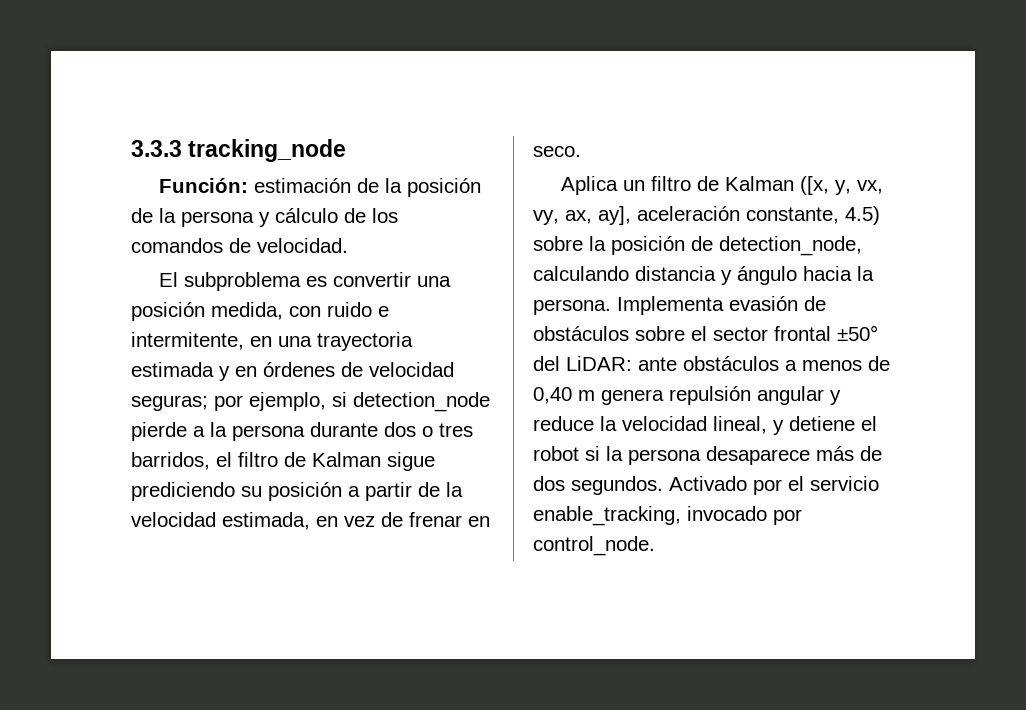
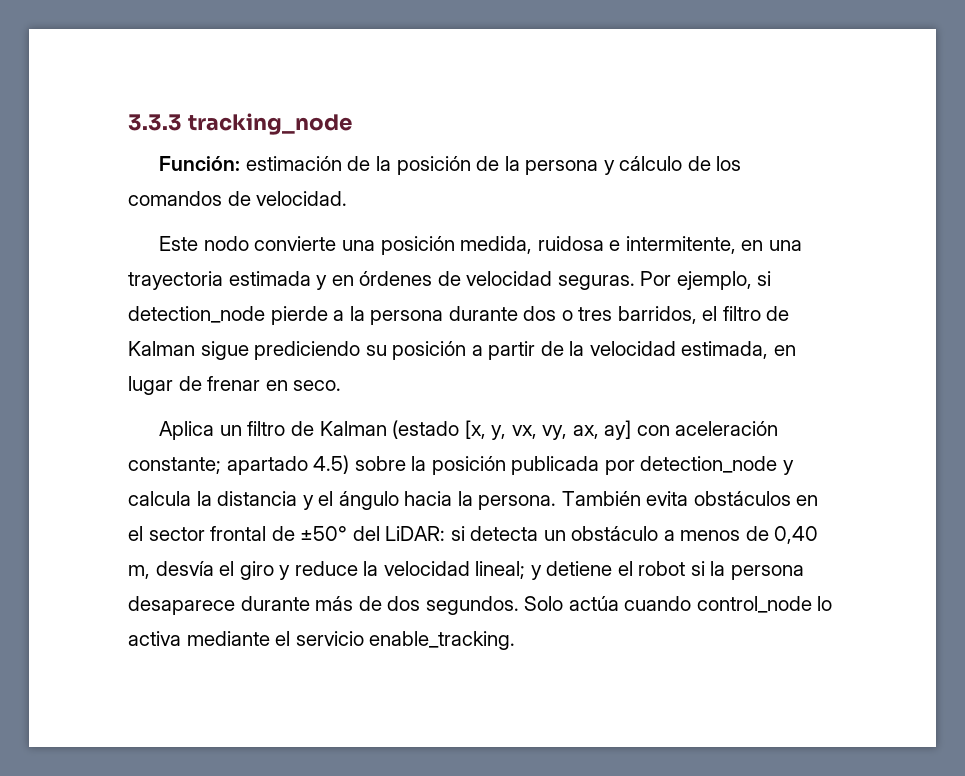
- El subproblema es convertir una posición medida, con ruido e intermitente, en una trayectoria estimada y en órdenes de velocidad seguras; por ejemplo, si detection_node pierde a la persona durante dos o tres barridos, el filtro de Kalman sigue prediciendo su posición a partir de la velocidad estimada, en vez de frenar en seco.
+ Este nodo convierte una posición medida, ruidosa e intermitente, en una trayectoria estimada y en órdenes de velocidad seguras. Por ejemplo, si detection_node pierde a la persona durante dos o tres barridos, el filtro de Kalman sigue prediciendo su posición a partir de la velocidad estimada, en lugar de frenar en seco.
- Aplica un filtro de Kalman ([x, y, vx, vy, ax, ay], aceleración constante, 4.5) sobre la posición de detection_node, calculando distancia y ángulo hacia la persona.
+ Aplica un filtro de Kalman (estado [x, y, vx, vy, ax, ay] con aceleración constante; apartado 4.5) sobre la posición publicada por detection_node y calcula la distancia y el ángulo hacia la persona.
- Implementa evasión de obstáculos sobre el sector frontal ±50° del LiDAR: ante obstáculos a menos de 0,40 m genera repulsión angular y reduce la velocidad lineal, y detiene el robot si la persona desaparece más de dos segundos.
+ También evita obstáculos en el sector frontal de ±50° del LiDAR: si detecta un obstáculo a menos de 0,40 m, desvía el giro y reduce la velocidad lineal; y detiene el robot si la persona desaparece durante más de dos segundos.
- Activado por el servicio enable_tracking, invocado por control_node.
+ Solo actúa cuando control_node lo activa mediante el servicio enable_tracking.

